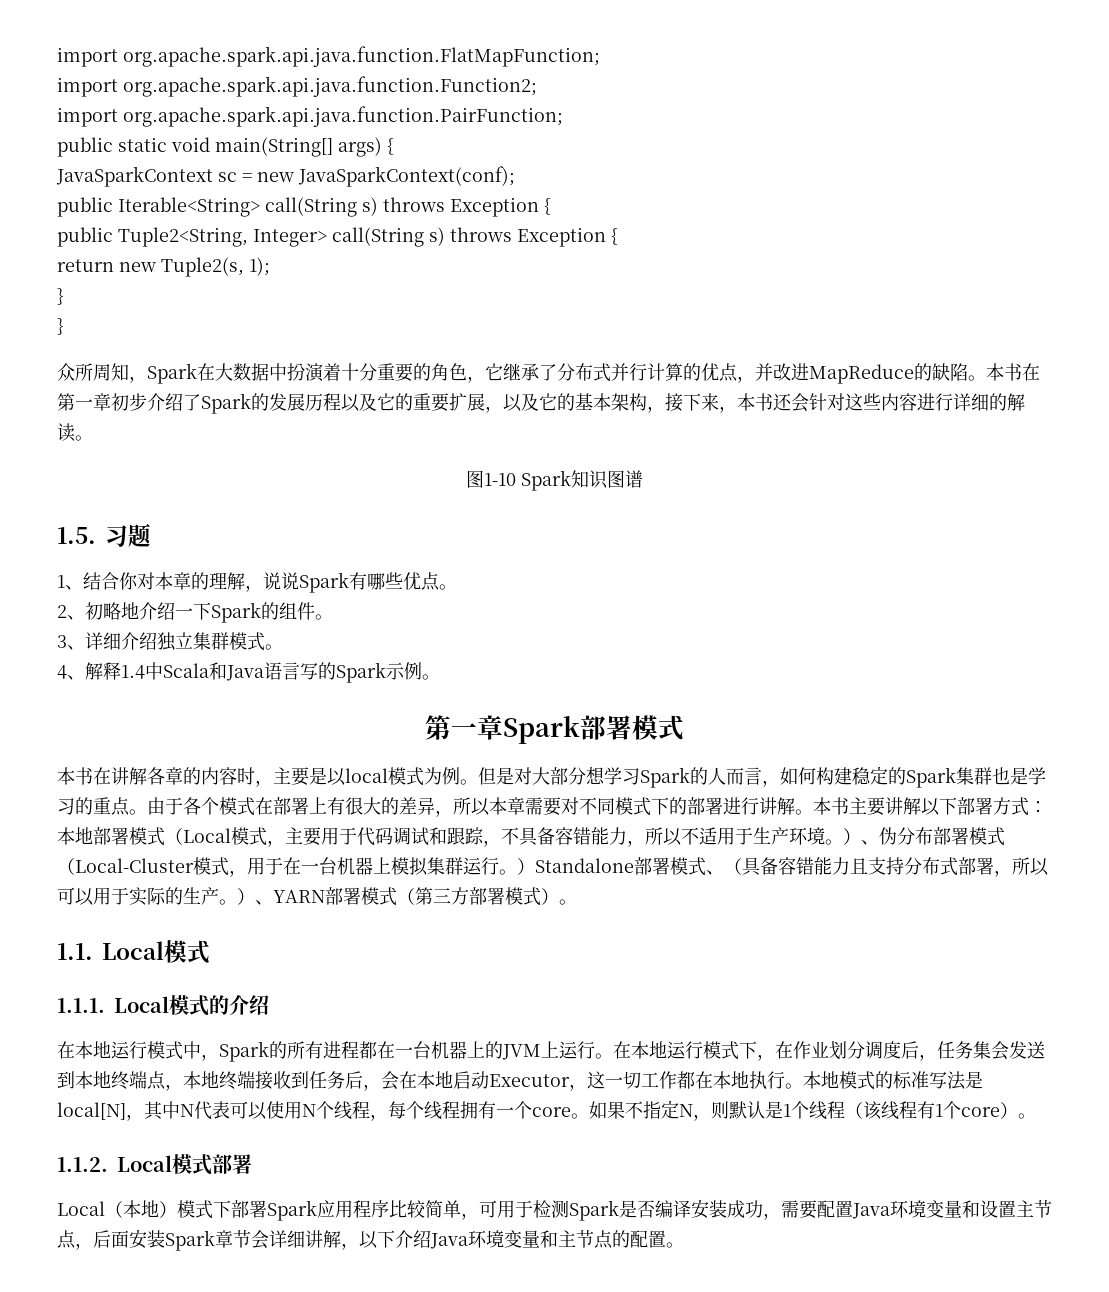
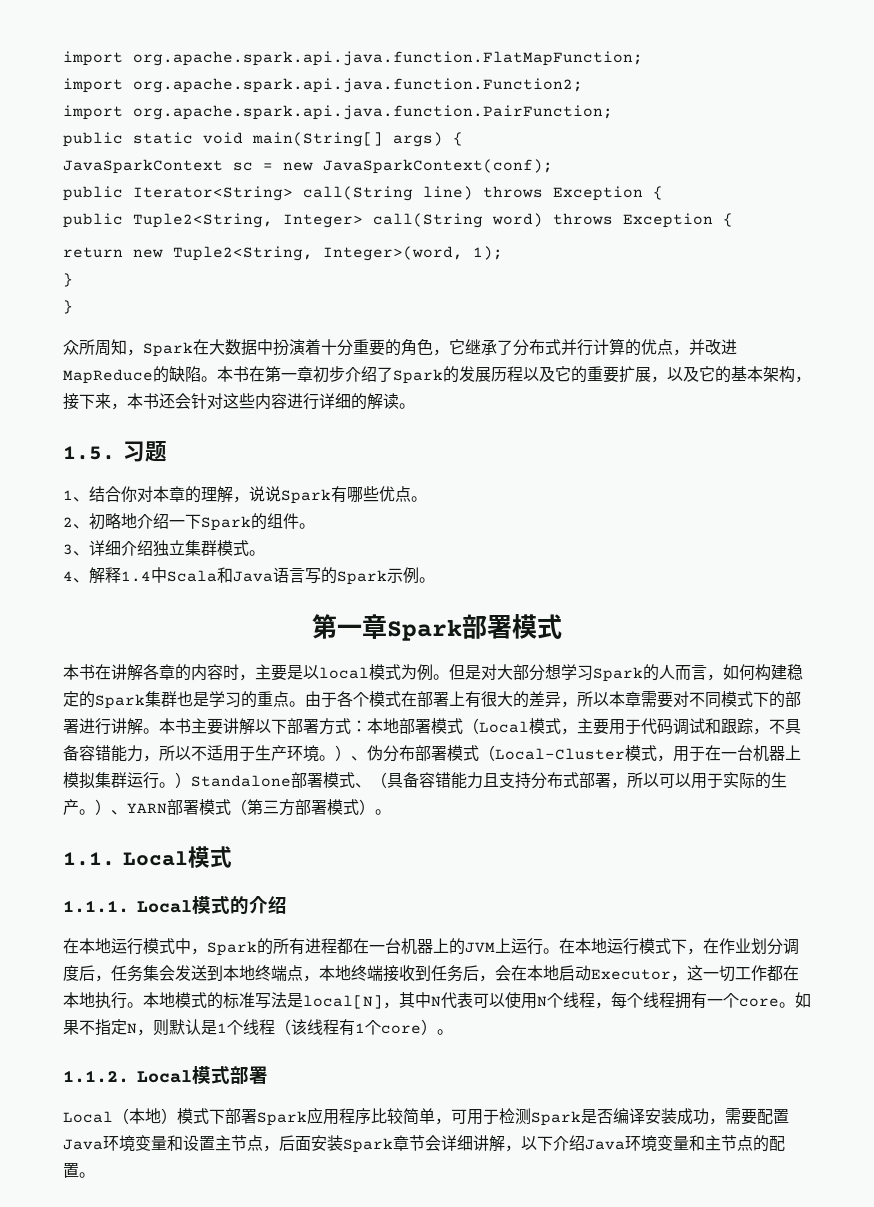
- public Iterable<String> call(String s) throws Exception {
+ public Iterator<String> call(String line) throws Exception {
- public Tuple2<String, Integer> call(String s) throws Exception {
+ public Tuple2<String, Integer> call(String word) throws Exception {
- return new Tuple2(s, 1);
+ return new Tuple2<String, Integer>(word, 1);
- 图1-10 Spark知识图谱

